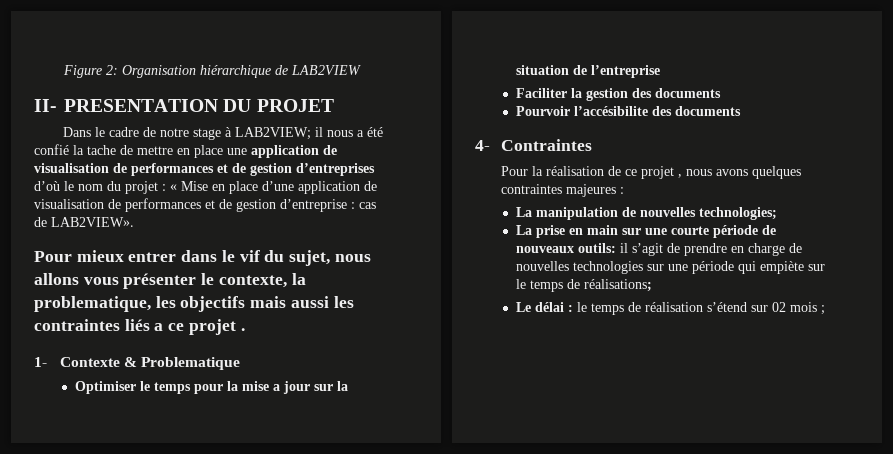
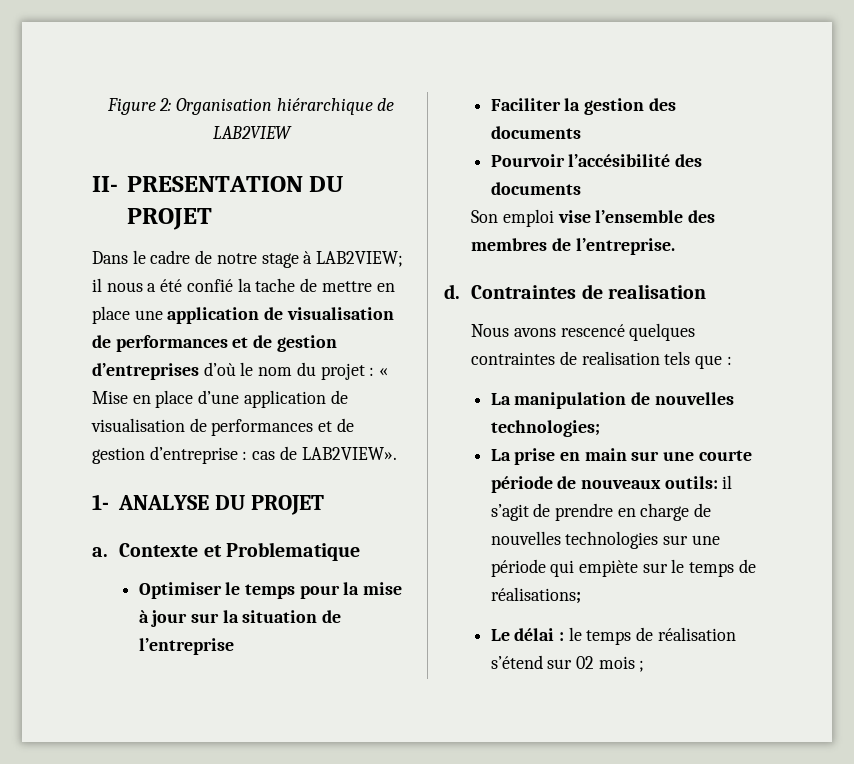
- Pour mieux entrer dans le vif du sujet, nous allons vous présenter le contexte, la problematique, les objectifs mais aussi les contraintes liés a ce projet .
- 1- Contexte & Problematique
+ 1- ANALYSE DU PROJET
+ a. Contexte et Problematique
- Optimiser le temps pour la mise a jour sur la situation de l’entreprise
+ Optimiser le temps pour la mise à jour sur la situation de l’entreprise
- Pourvoir l’accésibilite des documents
- 4- Contraintes
- Pour la réalisation de ce projet , nous avons quelques contraintes majeures :
+ Pourvoir l’accésibilité des documents
+ Son emploi vise l’ensemble des membres de l’entreprise.
+ d. Contraintes de realisation
+ Nous avons rescencé quelques contraintes de realisation tels que :

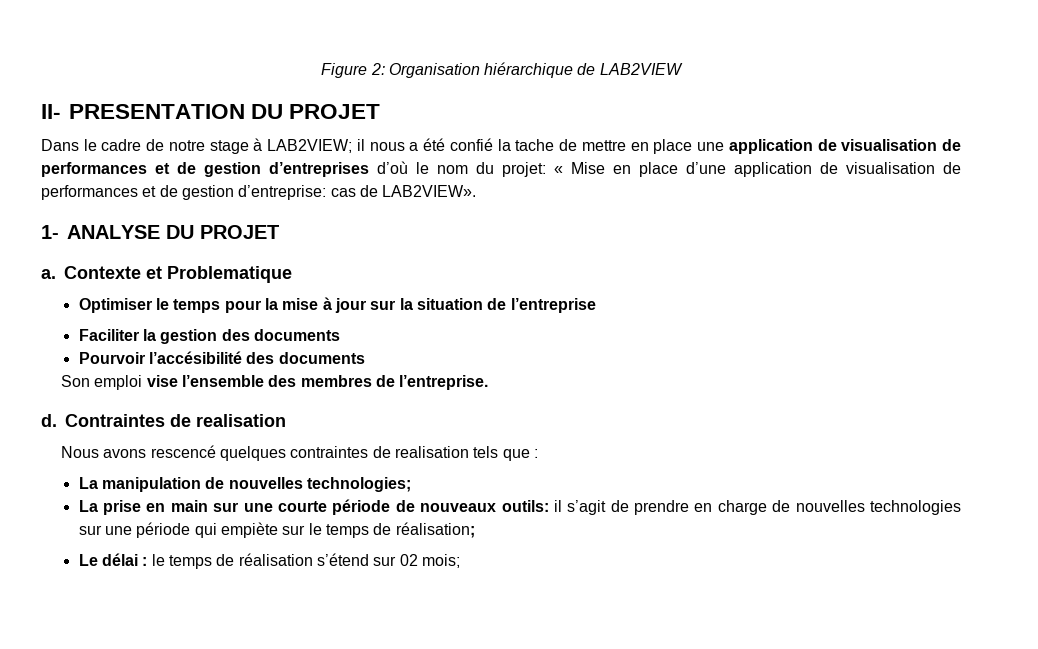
- Dans le cadre de notre stage à LAB2VIEW; il nous a été confié la tache de mettre en place une application de visualisation de performances et de gestion d’entreprises d’où le nom du projet : « Mise en place d’une application de visualisation de performances et de gestion d’entreprise : cas de LAB2VIEW».
+ Dans le cadre de notre stage à LAB2VIEW; il nous a été confié la tache de mettre en place une application de visualisation de performances et de gestion d’entreprises d’où le nom du projet: « Mise en place d’une application de visualisation de performances et de gestion d’entreprise: cas de LAB2VIEW».
- La prise en main sur une courte période de nouveaux outils: il s’agit de prendre en charge de nouvelles technologies sur une période qui empiète sur le temps de réalisations;
+ La prise en main sur une courte période de nouveaux outils: il s’agit de prendre en charge de nouvelles technologies sur une période qui empiète sur le temps de réalisation;
- Le délai : le temps de réalisation s’étend sur 02 mois ;
+ Le délai : le temps de réalisation s’étend sur 02 mois;

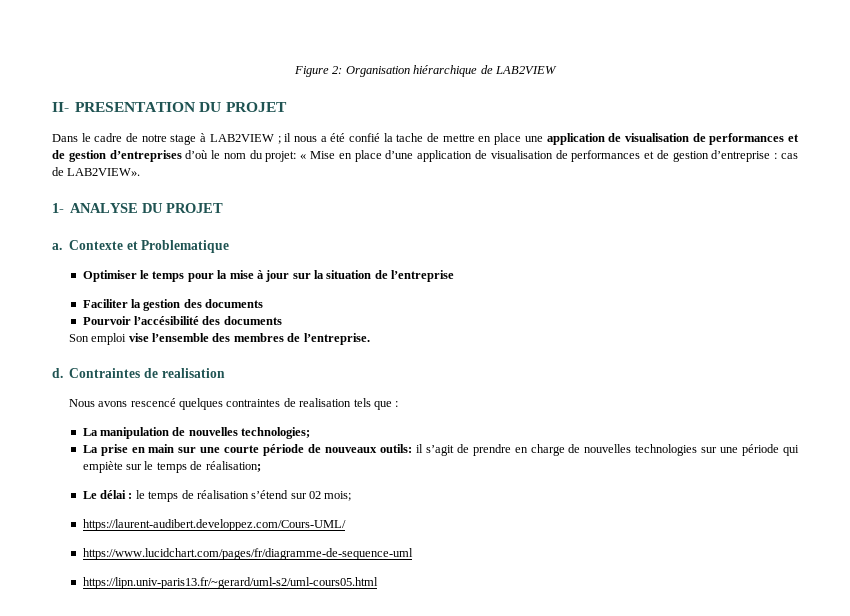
- Dans le cadre de notre stage à LAB2VIEW; il nous a été confié la tache de mettre en place une application de visualisation de performances et de gestion d’entreprises d’où le nom du projet: « Mise en place d’une application de visualisation de performances et de gestion d’entreprise: cas de LAB2VIEW».
+ Dans le cadre de notre stage à LAB2VIEW ; il nous a été confié la tache de mettre en place une application de visualisation de performances et de gestion d’entreprises d’où le nom du projet: « Mise en place d’une application de visualisation de performances et de gestion d’entreprise : cas de LAB2VIEW».
+ https://laurent-audibert.developpez.com/Cours-UML/
+ https://www.lucidchart.com/pages/fr/diagramme-de-sequence-uml
+ https://lipn.univ-paris13.fr/~gerard/uml-s2/uml-cours05.html

